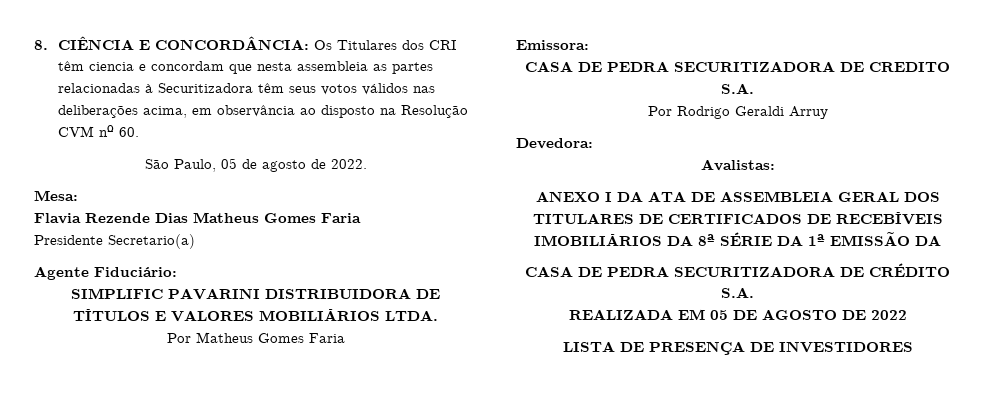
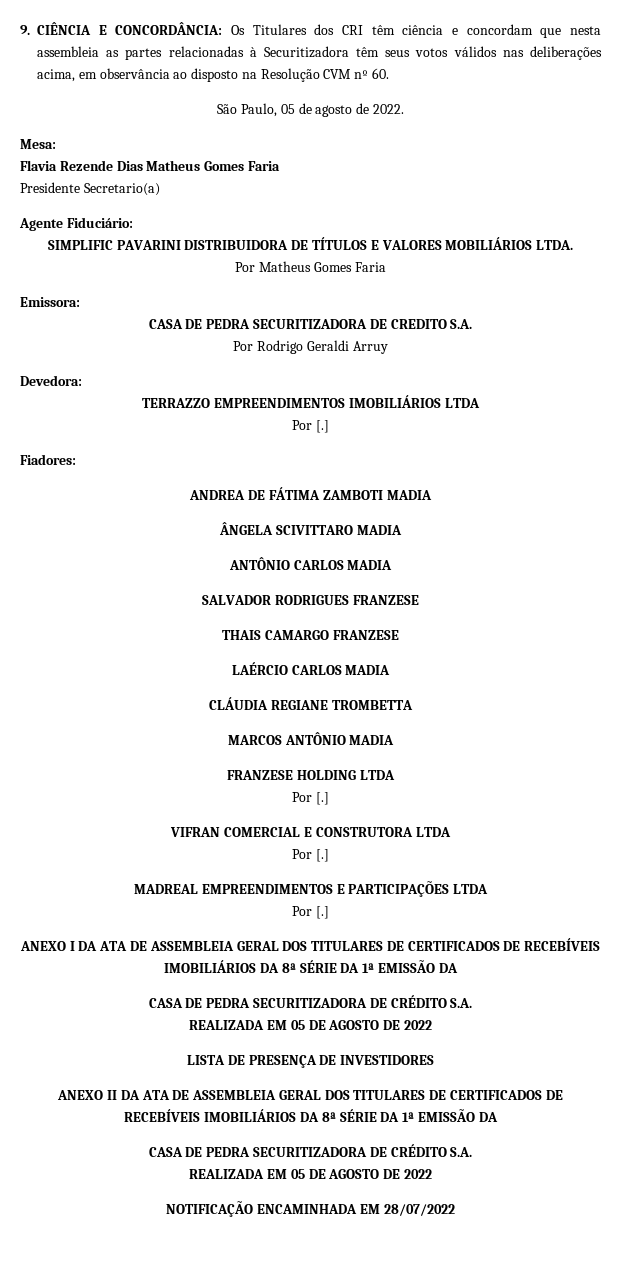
- 8. CIÊNCIA E CONCORDÂNCIA: Os Titulares dos CRI têm ciencia e concordam que nesta assembleia as partes relacionadas à Securitizadora têm seus votos válidos nas deliberações acima, em observância ao disposto na Resolução CVM nº 60.
+ 9. CIÊNCIA E CONCORDÂNCIA: Os Titulares dos CRI têm ciência e concordam que nesta assembleia as partes relacionadas à Securitizadora têm seus votos válidos nas deliberações acima, em observância ao disposto na Resolução CVM nº 60.
- Avalistas:
+ TERRAZZO EMPREENDIMENTOS IMOBILIÁRIOS LTDA
+ Por [.]
+ Fiadores:
+ ANDREA DE FÁTIMA ZAMBOTI MADIA
+ ÂNGELA SCIVITTARO MADIA
+ ANTÔNIO CARLOS MADIA
+ SALVADOR RODRIGUES FRANZESE
+ THAIS CAMARGO FRANZESE
+ LAÉRCIO CARLOS MADIA
+ CLÁUDIA REGIANE TROMBETTA
+ MARCOS ANTÔNIO MADIA
+ FRANZESE HOLDING LTDA
+ Por [.]
+ VIFRAN COMERCIAL E CONSTRUTORA LTDA
+ Por [.]
+ MADREAL EMPREENDIMENTOS E PARTICIPAÇÕES LTDA
+ Por [.]
+ ANEXO II DA ATA DE ASSEMBLEIA GERAL DOS TITULARES DE CERTIFICADOS DE RECEBÍVEIS IMOBILIÁRIOS DA 8ª SÉRIE DA 1ª EMISSÃO DA
+ CASA DE PEDRA SECURITIZADORA DE CRÉDITO S.A.
+ REALIZADA EM 05 DE AGOSTO DE 2022
+ NOTIFICAÇÃO ENCAMINHADA EM 28/07/2022

